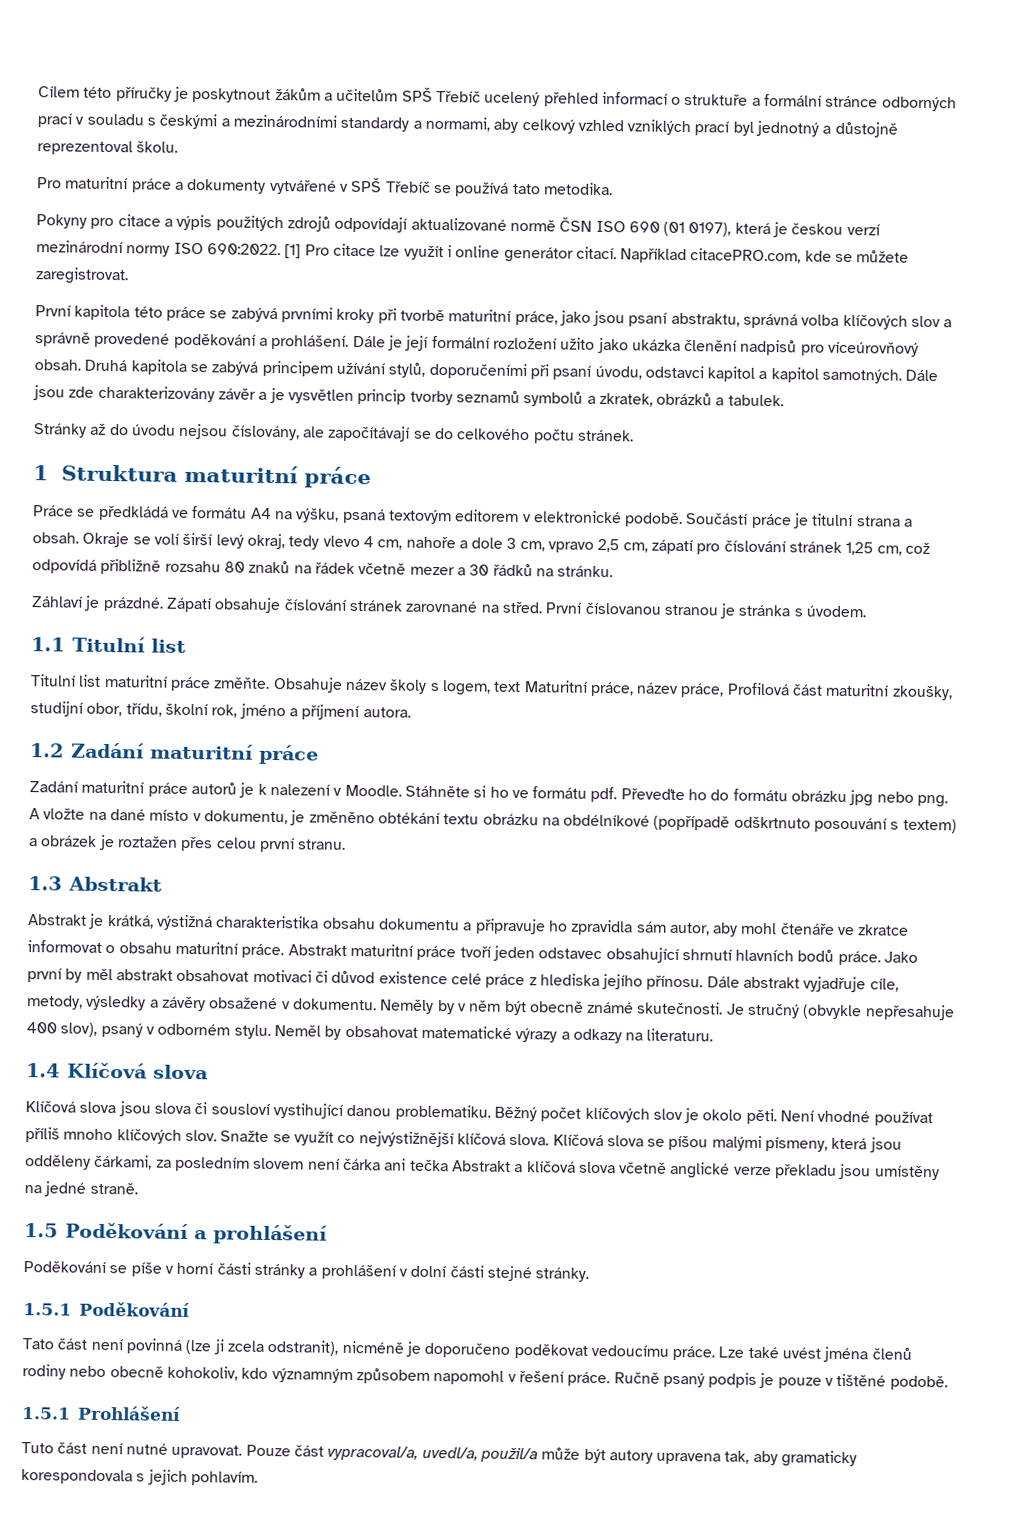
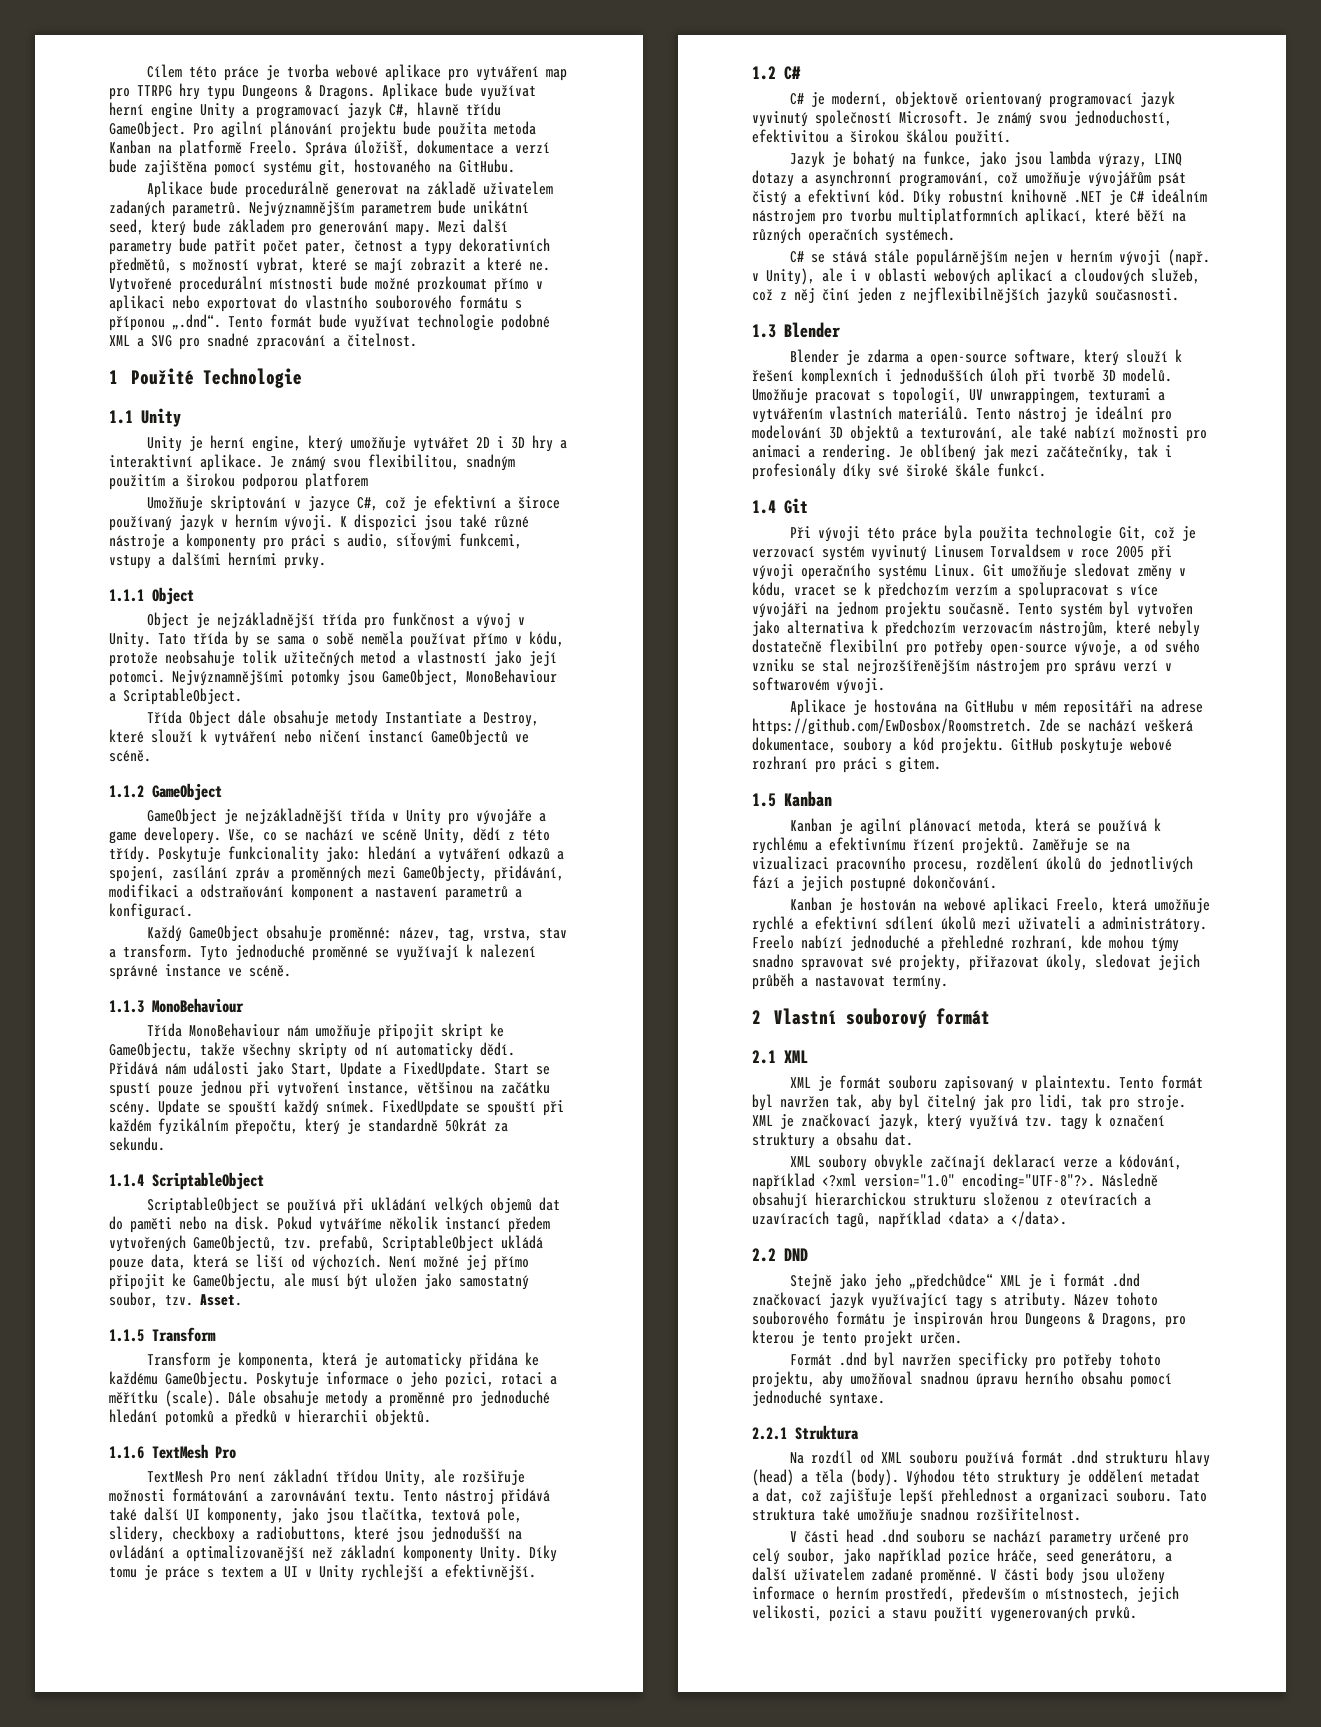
- Cílem této příručky je poskytnout žákům a učitelům SPŠ Třebíč ucelený přehled informací o struktuře a formální stránce odborných prací v souladu s českými a mezinárodními standardy a normami, aby celkový vzhled vzniklých prací byl jednotný a důstojně reprezentoval školu.
- Pro maturitní práce a dokumenty vytvářené v SPŠ Třebíč se používá tato metodika.
- Pokyny pro citace a výpis použitých zdrojů odpovídají aktualizované normě ČSN ISO 690 (01 0197), která je českou verzí mezinárodní normy ISO 690:2022. [1] Pro citace lze využít i online generátor citací. Například citacePRO.com, kde se můžete zaregistrovat.
- První kapitola této práce se zabývá prvními kroky při tvorbě maturitní práce, jako jsou psaní abstraktu, správná volba klíčových slov a správně provedené poděkování a prohlášení. Dále je její formální rozložení užito jako ukázka členění nadpisů pro víceúrovňový obsah. Druhá kapitola se zabývá principem užívání stylů, doporučeními při psaní úvodu, odstavci kapitol a kapitol samotných. Dále jsou zde charakterizovány závěr a je vysvětlen princip tvorby seznamů symbolů a zkratek, obrázků a tabulek.
- Stránky až do úvodu nejsou číslovány, ale započítávají se do celkového počtu stránek.
- 1 Struktura maturitní práce
- Práce se předkládá ve formátu A4 na výšku, psaná textovým editorem v elektronické podobě. Součástí práce je titulní strana a obsah. Okraje se volí širší levý okraj, tedy vlevo 4 cm, nahoře a dole 3 cm, vpravo 2,5 cm, zápatí pro číslování stránek 1,25 cm, což odpovídá přibližně rozsahu 80 znaků na řádek včetně mezer a 30 řádků na stránku.
- Záhlaví je prázdné. Zápatí obsahuje číslování stránek zarovnané na střed. První číslovanou stranou je stránka s úvodem.
- 1.1 Titulní list
- Titulní list maturitní práce změňte. Obsahuje název školy s logem, text Maturitní práce, název práce, Profilová část maturitní zkoušky, studijní obor, třídu, školní rok, jméno a příjmení autora.
- 1.2 Zadání maturitní práce
- Zadání maturitní práce autorů je k nalezení v Moodle. Stáhněte si ho ve formátu pdf. Převeďte ho do formátu obrázku jpg nebo png. A vložte na dané místo v dokumentu, je změněno obtékání textu obrázku na obdélníkové (popřípadě odškrtnuto posouvání s textem) a obrázek je roztažen přes celou první stranu.
- 1.3 Abstrakt
- Abstrakt je krátká, výstižná charakteristika obsahu dokumentu a připravuje ho zpravidla sám autor, aby mohl čtenáře ve zkratce informovat o obsahu maturitní práce. Abstrakt maturitní práce tvoří jeden odstavec obsahující shrnutí hlavních bodů práce. Jako první by měl abstrakt obsahovat motivaci či důvod existence celé práce z hlediska jejího přínosu. Dále abstrakt vyjadřuje cíle, metody, výsledky a závěry obsažené v dokumentu. Neměly by v něm být obecně známé skutečnosti. Je stručný (obvykle nepřesahuje 400 slov), psaný v odborném stylu. Neměl by obsahovat matematické výrazy a odkazy na literaturu.
- 1.4 Klíčová slova
- Klíčová slova jsou slova či sousloví vystihující danou problematiku. Běžný počet klíčových slov je okolo pěti. Není vhodné používat příliš mnoho klíčových slov. Snažte se využít co nejvýstižnější klíčová slova. Klíčová slova se píšou malými písmeny, která jsou odděleny čárkami, za posledním slovem není čárka ani tečka Abstrakt a klíčová slova včetně anglické verze překladu jsou umístěny na jedné straně.
- 1.5 Poděkování a prohlášení
- Poděkování se píše v horní části stránky a prohlášení v dolní části stejné stránky.
- 1.5.1 Poděkování
- Tato část není povinná (lze ji zcela odstranit), nicméně je doporučeno poděkovat vedoucímu práce. Lze také uvést jména členů rodiny nebo obecně kohokoliv, kdo významným způsobem napomohl v řešení práce. Ručně psaný podpis je pouze v tištěné podobě.
- 1.5.1 Prohlášení
- Tuto část není nutné upravovat. Pouze část vypracoval/a, uvedl/a, použil/a může být autory upravena tak, aby gramaticky korespondovala s jejich pohlavím.
+ Cílem této práce je tvorba webové aplikace pro vytváření map pro TTRPG hry typu Dungeons & Dragons. Aplikace bude využívat herní engine Unity a programovací jazyk C#, hlavně třídu GameObject. Pro agilní plánování projektu bude použita metoda Kanban na platformě Freelo. Správa úložišť, dokumentace a verzí bude zajištěna pomocí systému git, hostovaného na GitHubu.
+ Aplikace bude procedurálně generovat na základě uživatelem zadaných parametrů. Nejvýznamnějším parametrem bude unikátní seed, který bude základem pro generování mapy. Mezi další parametry bude patřit počet pater, četnost a typy dekorativních předmětů, s možností vybrat, které se mají zobrazit a které ne. Vytvořené procedurální místnosti bude možné prozkoumat přímo v aplikaci nebo exportovat do vlastního souborového formátu s příponou „.dnd“. Tento formát bude využívat technologie podobné XML a SVG pro snadné zpracování a čitelnost.
+ 1 Použité Technologie
+ 1.1 Unity
+ Unity je herní engine, který umožňuje vytvářet 2D i 3D hry a interaktivní aplikace. Je známý svou flexibilitou, snadným použitím a širokou podporou platforem
+ Umožňuje skriptování v jazyce C#, což je efektivní a široce používaný jazyk v herním vývoji. K dispozici jsou také různé nástroje a komponenty pro práci s audio, síťovými funkcemi, vstupy a dalšími herními prvky.
+ 1.1.1 Object
+ Object je nejzákladnější třída pro funkčnost a vývoj v Unity. Tato třída by se sama o sobě neměla používat přímo v kódu, protože neobsahuje tolik užitečných metod a vlastností jako její potomci. Nejvýznamnějšími potomky jsou GameObject, MonoBehaviour a ScriptableObject.
+ Třída Object dále obsahuje metody Instantiate a Destroy, které slouží k vytváření nebo ničení instancí GameObjectů ve scéně.
+ 1.1.2 GameObject
+ GameObject je nejzákladnější třída v Unity pro vývojáře a game developery. Vše, co se nachází ve scéně Unity, dědí z této třídy. Poskytuje funkcionality jako: hledání a vytváření odkazů a spojení, zasílání zpráv a proměnných mezi GameObjecty, přidávání, modifikaci a odstraňování komponent a nastavení parametrů a konfigurací.
+ Každý GameObject obsahuje proměnné: název, tag, vrstva, stav a transform. Tyto jednoduché proměnné se využívají k nalezení správné instance ve scéně.
+ 1.1.3 MonoBehaviour
+ Třída MonoBehaviour nám umožňuje připojit skript ke GameObjectu, takže všechny skripty od ní automaticky dědí. Přidává nám události jako Start, Update a FixedUpdate. Start se spustí pouze jednou při vytvoření instance, většinou na začátku scény. Update se spouští každý snímek. FixedUpdate se spouští při každém fyzikálním přepočtu, který je standardně 50krát za sekundu.
+ 1.1.4 ScriptableObject
+ ScriptableObject se používá při ukládání velkých objemů dat do paměti nebo na disk. Pokud vytváříme několik instancí předem vytvořených GameObjectů, tzv. prefabů, ScriptableObject ukládá pouze data, která se liší od výchozích. Není možné jej přímo připojit ke GameObjectu, ale musí být uložen jako samostatný soubor, tzv. Asset.
+ 1.1.5 Transform
+ Transform je komponenta, která je automaticky přidána ke každému GameObjectu. Poskytuje informace o jeho pozici, rotaci a měřítku (scale). Dále obsahuje metody a proměnné pro jednoduché hledání potomků a předků v hierarchii objektů.
+ 1.1.6 TextMesh Pro
+ TextMesh Pro není základní třídou Unity, ale rozšiřuje možnosti formátování a zarovnávání textu. Tento nástroj přidává také další UI komponenty, jako jsou tlačítka, textová pole, slidery, checkboxy a radiobuttons, které jsou jednodušší na ovládání a optimalizovanější než základní komponenty Unity. Díky tomu je práce s textem a UI v Unity rychlejší a efektivnější.
+ 1.2 C#
+ C# je moderní, objektově orientovaný programovací jazyk vyvinutý společností Microsoft. Je známý svou jednoduchostí, efektivitou a širokou škálou použití.
+ Jazyk je bohatý na funkce, jako jsou lambda výrazy, LINQ dotazy a asynchronní programování, což umožňuje vývojářům psát čistý a efektivní kód. Díky robustní knihovně .NET je C# ideálním nástrojem pro tvorbu multiplatformních aplikací, které běží na různých operačních systémech.
+ C# se stává stále populárnějším nejen v herním vývoji (např. v Unity), ale i v oblasti webových aplikací a cloudových služeb, což z něj činí jeden z nejflexibilnějších jazyků současnosti.
+ 1.3 Blender
+ Blender je zdarma a open-source software, který slouží k řešení komplexních i jednodušších úloh při tvorbě 3D modelů. Umožňuje pracovat s topologií, UV unwrappingem, texturami a vytvářením vlastních materiálů. Tento nástroj je ideální pro modelování 3D objektů a texturování, ale také nabízí možnosti pro animaci a rendering. Je oblíbený jak mezi začátečníky, tak i profesionály díky své široké škále funkcí.
+ 1.4 Git
+ Při vývoji této práce byla použita technologie Git, což je verzovací systém vyvinutý Linusem Torvaldsem v roce 2005 při vývoji operačního systému Linux. Git umožňuje sledovat změny v kódu, vracet se k předchozím verzím a spolupracovat s více vývojáři na jednom projektu současně. Tento systém byl vytvořen jako alternativa k předchozím verzovacím nástrojům, které nebyly dostatečně flexibilní pro potřeby open-source vývoje, a od svého vzniku se stal nejrozšířenějším nástrojem pro správu verzí v softwarovém vývoji.
+ Aplikace je hostována na GitHubu v mém repositáři na adrese https://github.com/EwDosbox/Roomstretch. Zde se nachází veškerá dokumentace, soubory a kód projektu. GitHub poskytuje webové rozhraní pro práci s gitem.
+ 1.5 Kanban
+ Kanban je agilní plánovací metoda, která se používá k rychlému a efektivnímu řízení projektů. Zaměřuje se na vizualizaci pracovního procesu, rozdělení úkolů do jednotlivých fází a jejich postupné dokončování.
+ Kanban je hostován na webové aplikaci Freelo, která umožňuje rychlé a efektivní sdílení úkolů mezi uživateli a administrátory. Freelo nabízí jednoduché a přehledné rozhraní, kde mohou týmy snadno spravovat své projekty, přiřazovat úkoly, sledovat jejich průběh a nastavovat termíny.
+ 2 Vlastní souborový formát
+ 2.1 XML
+ XML je formát souboru zapisovaný v plaintextu. Tento formát byl navržen tak, aby byl čitelný jak pro lidi, tak pro stroje. XML je značkovací jazyk, který využívá tzv. tagy k označení struktury a obsahu dat.
+ XML soubory obvykle začínají deklarací verze a kódování, například <?xml version="1.0" encoding="UTF-8"?>. Následně obsahují hierarchickou strukturu složenou z otevíracích a uzavíracích tagů, například <data> a </data>.
+ 2.2 DND
+ Stejně jako jeho „předchůdce“ XML je i formát .dnd značkovací jazyk využívající tagy s atributy. Název tohoto souborového formátu je inspirován hrou Dungeons & Dragons, pro kterou je tento projekt určen.
+ Formát .dnd byl navržen specificky pro potřeby tohoto projektu, aby umožňoval snadnou úpravu herního obsahu pomocí jednoduché syntaxe.
+ 2.2.1 Struktura
+ Na rozdíl od XML souboru používá formát .dnd strukturu hlavy (head) a těla (body). Výhodou této struktury je oddělení metadat a dat, což zajišťuje lepší přehlednost a organizaci souboru. Tato struktura také umožňuje snadnou rozšiřitelnost.
+ V části head .dnd souboru se nachází parametry určené pro celý soubor, jako například pozice hráče, seed generátoru, a další uživatelem zadané proměnné. V části body jsou uloženy informace o herním prostředí, především o místnostech, jejich velikosti, pozici a stavu použití vygenerovaných prvků.

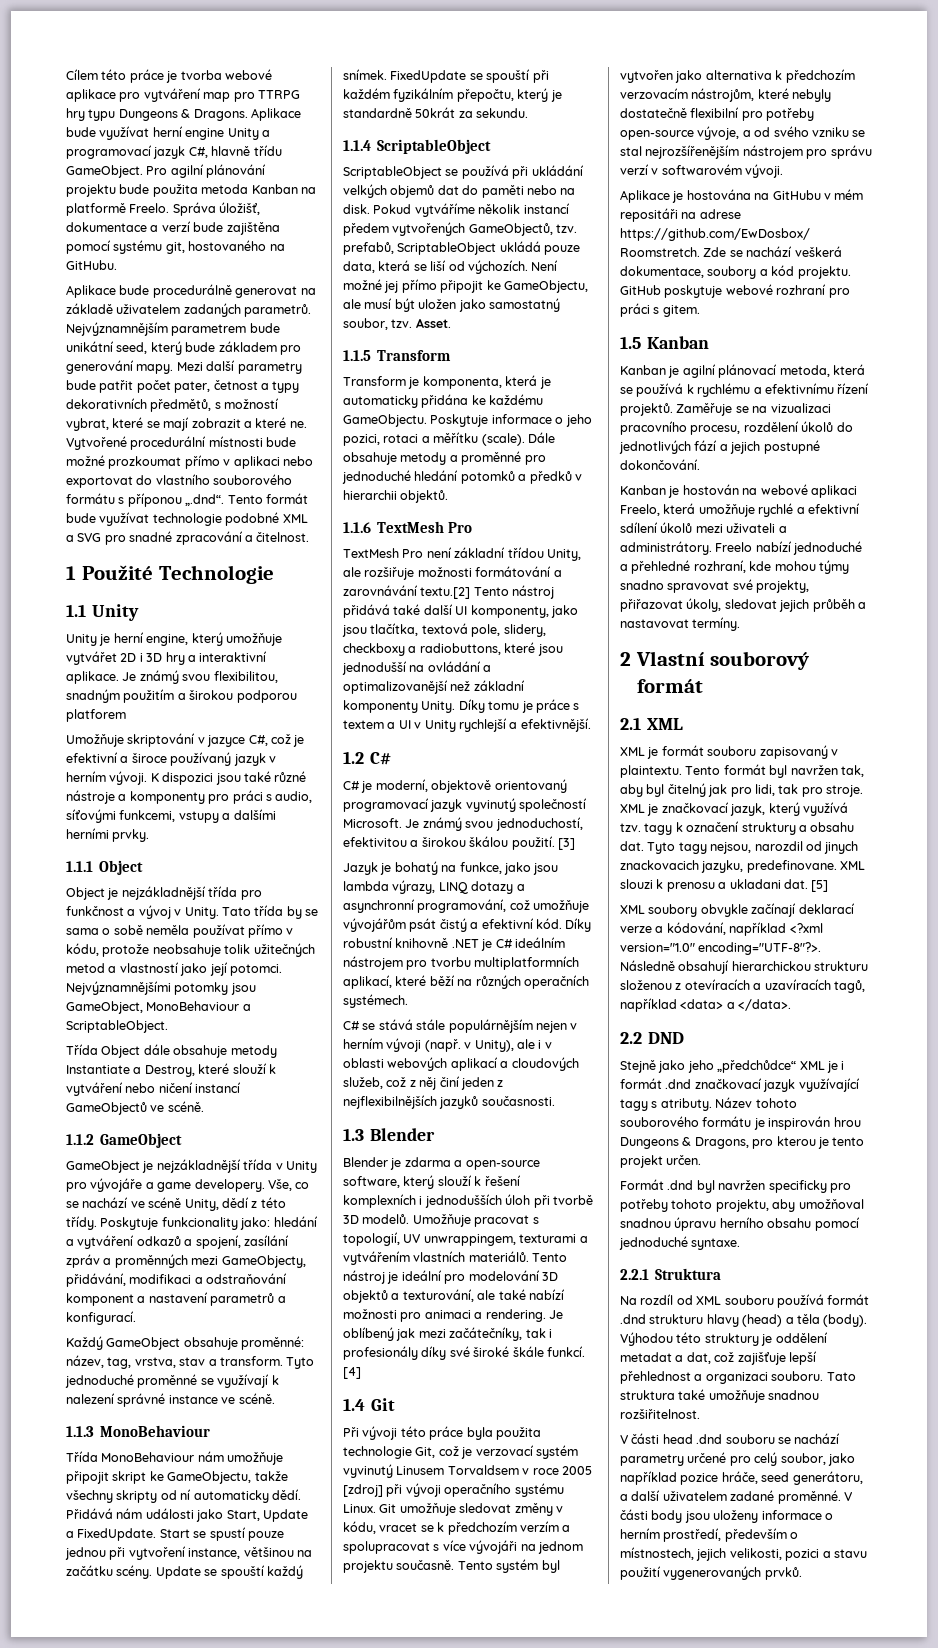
- TextMesh Pro není základní třídou Unity, ale rozšiřuje možnosti formátování a zarovnávání textu. Tento nástroj přidává také další UI komponenty, jako jsou tlačítka, textová pole, slidery, checkboxy a radiobuttons, které jsou jednodušší na ovládání a optimalizovanější než základní komponenty Unity.
+ TextMesh Pro není základní třídou Unity, ale rozšiřuje možnosti formátování a zarovnávání textu.[2] Tento nástroj přidává také další UI komponenty, jako jsou tlačítka, textová pole, slidery, checkboxy a radiobuttons, které jsou jednodušší na ovládání a optimalizovanější než základní komponenty Unity.
+ [3]
+ [4]
- Při vývoji této práce byla použita technologie Git, což je verzovací systém vyvinutý Linusem Torvaldsem v roce 2005 při vývoji operačního systému Linux.
+ Při vývoji této práce byla použita technologie Git, což je verzovací systém vyvinutý Linusem Torvaldsem v roce 2005 [zdroj] při vývoji operačního systému Linux.
+ Tyto tagy nejsou, narozdil od jinych znackovacich jazyku, predefinovane. XML slouzi k prenosu a ukladani dat. [5]

